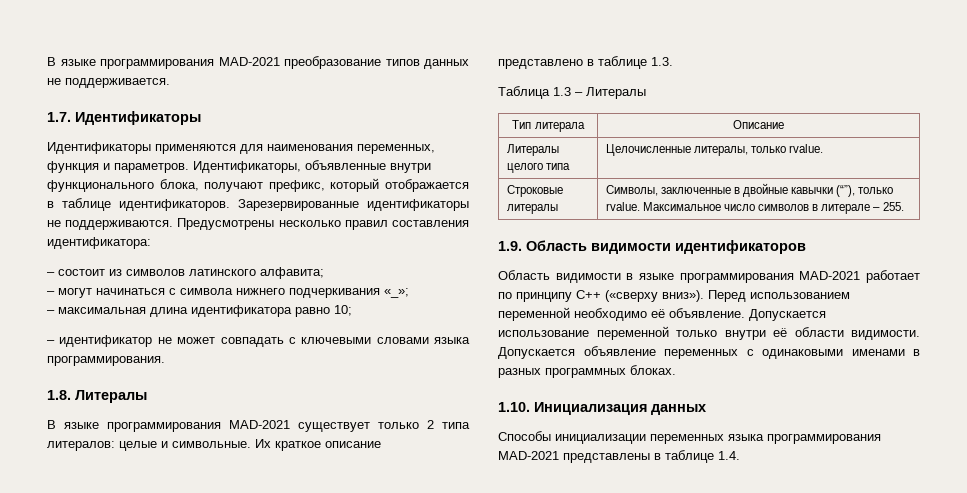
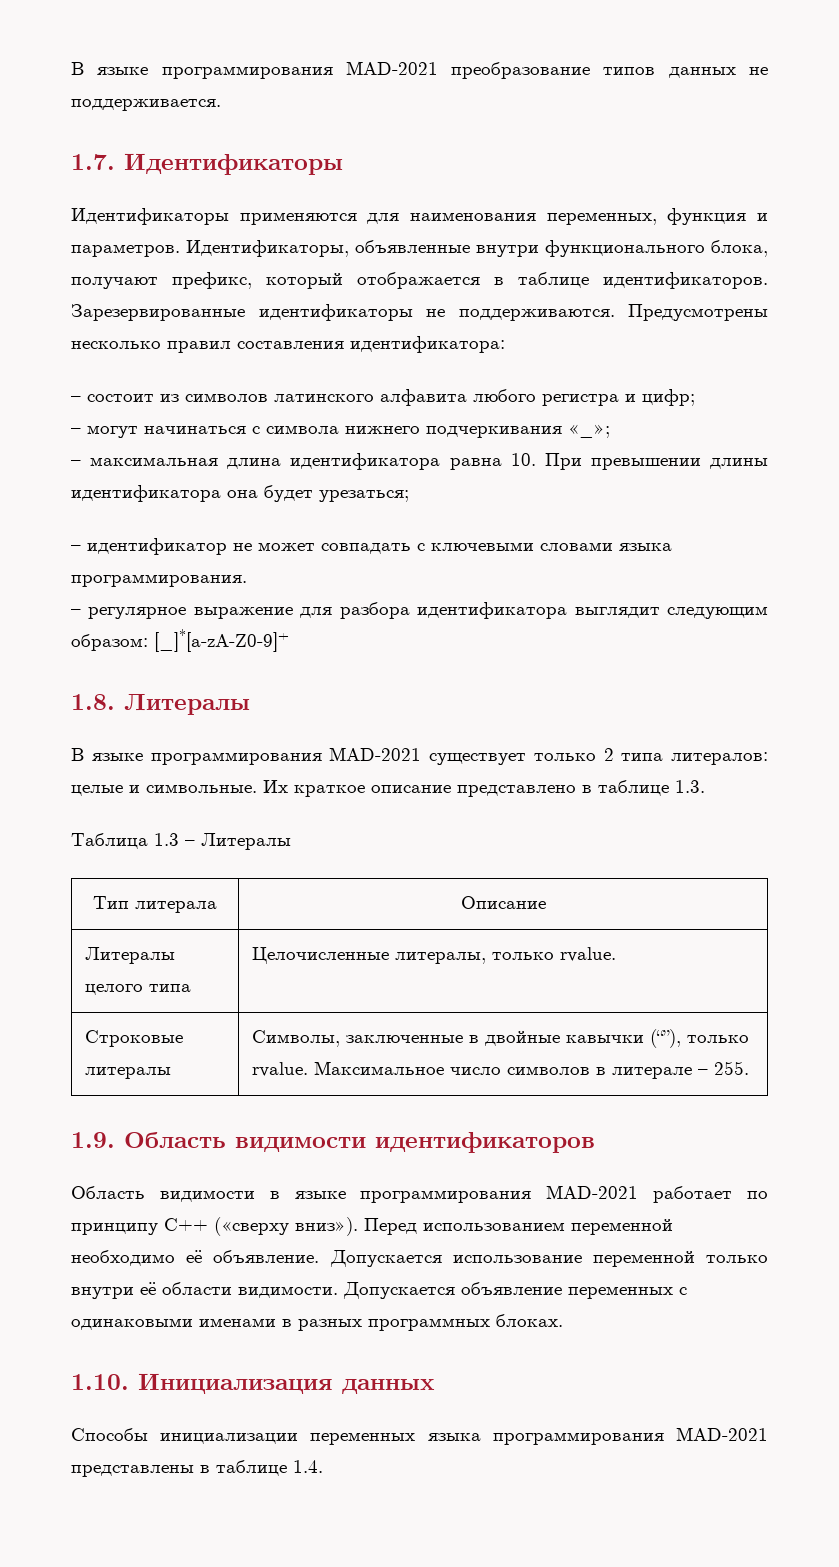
- – состоит из символов латинского алфавита;
+ – состоит из символов латинского алфавита любого регистра и цифр;
- – максимальная длина идентификатора равно 10;
+ – максимальная длина идентификатора равна 10. При превышении длины идентификатора она будет урезаться;
+ – регулярное выражение для разбора идентификатора выглядит следующим образом: [_]*[a-zA-Z0-9]+

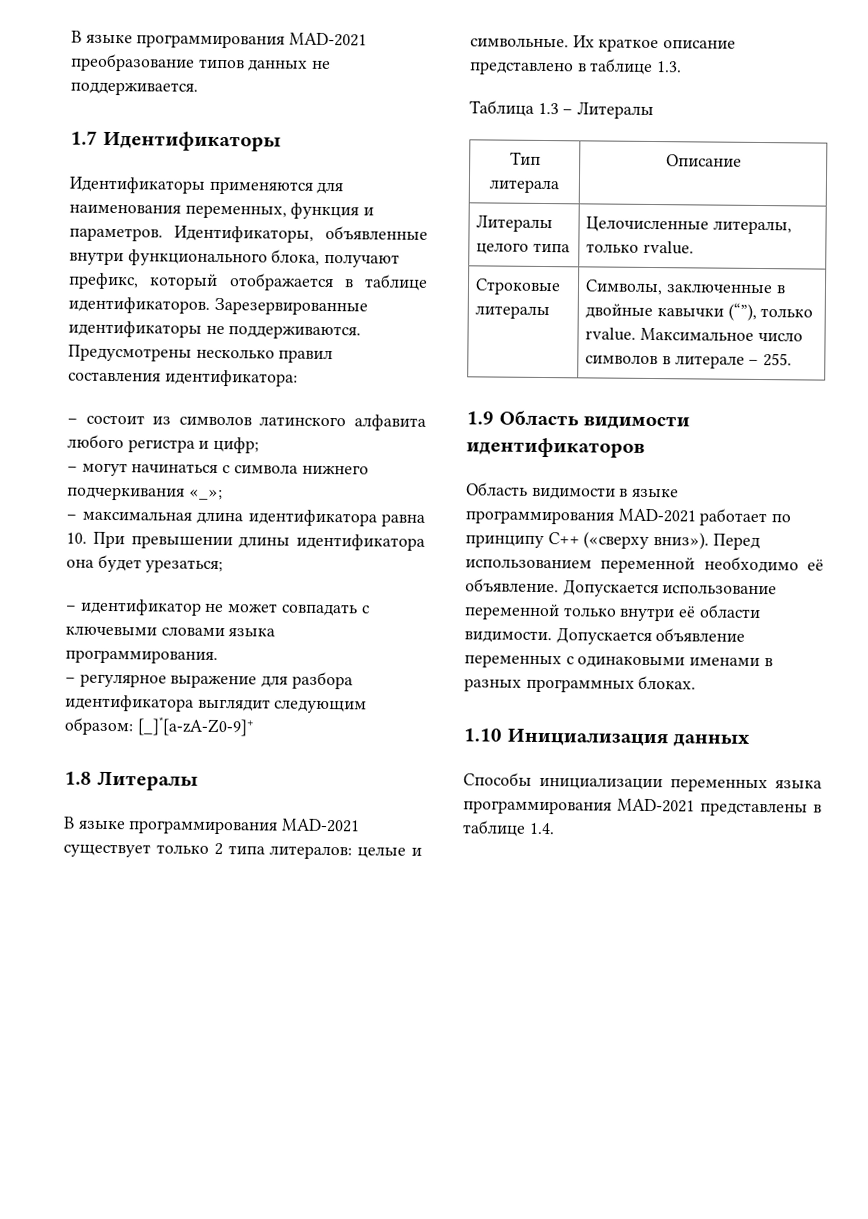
- 1.7. Идентификаторы
+ 1.7 Идентификаторы
- 1.8. Литералы
+ 1.8 Литералы
- 1.9. Область видимости идентификаторов
+ 1.9 Область видимости идентификаторов
- 1.10. Инициализация данных
+ 1.10 Инициализация данных

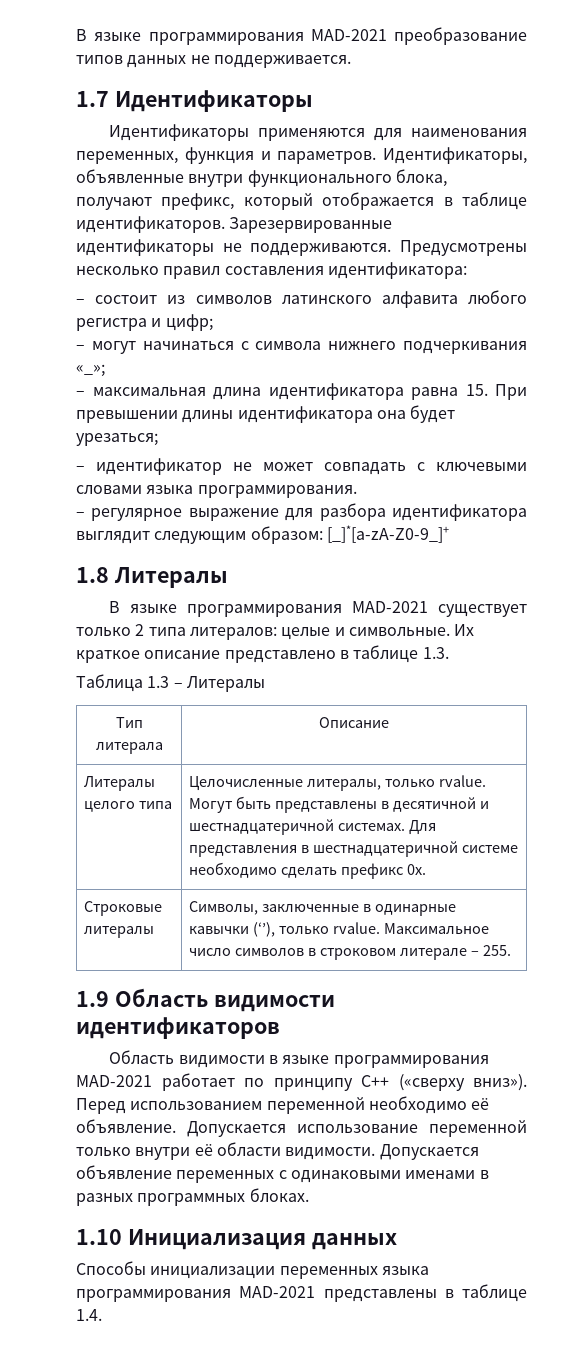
- – максимальная длина идентификатора равна 10. При превышении длины идентификатора она будет урезаться;
+ – максимальная длина идентификатора равна 15. При превышении длины идентификатора она будет урезаться;
- – регулярное выражение для разбора идентификатора выглядит следующим образом: [_]*[a-zA-Z0-9]+
+ – регулярное выражение для разбора идентификатора выглядит следующим образом: [_]*[a-zA-Z0-9_]+
- Литералы целого типа | Целочисленные литералы, только rvalue.
+ Литералы целого типа | Целочисленные литералы, только rvalue. Могут быть представлены в десятичной и шестнадцатеричной системах. Для представления в шестнадцатеричной системе необходимо сделать префикс 0х.
- Строковые литералы | Символы, заключенные в двойные кавычки (“”), только rvalue. Максимальное число символов в литерале – 255.
+ Строковые литералы | Символы, заключенные в одинарные кавычки (‘’), только rvalue. Максимальное число символов в строковом литерале – 255.

